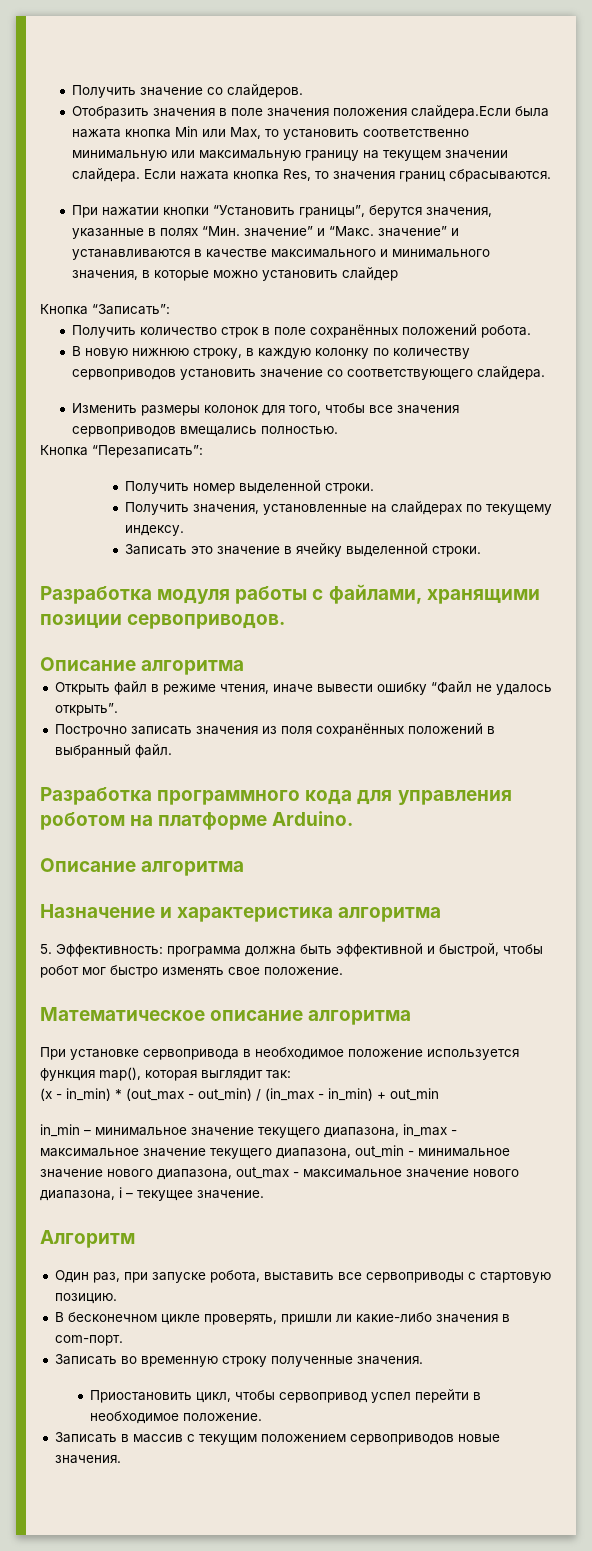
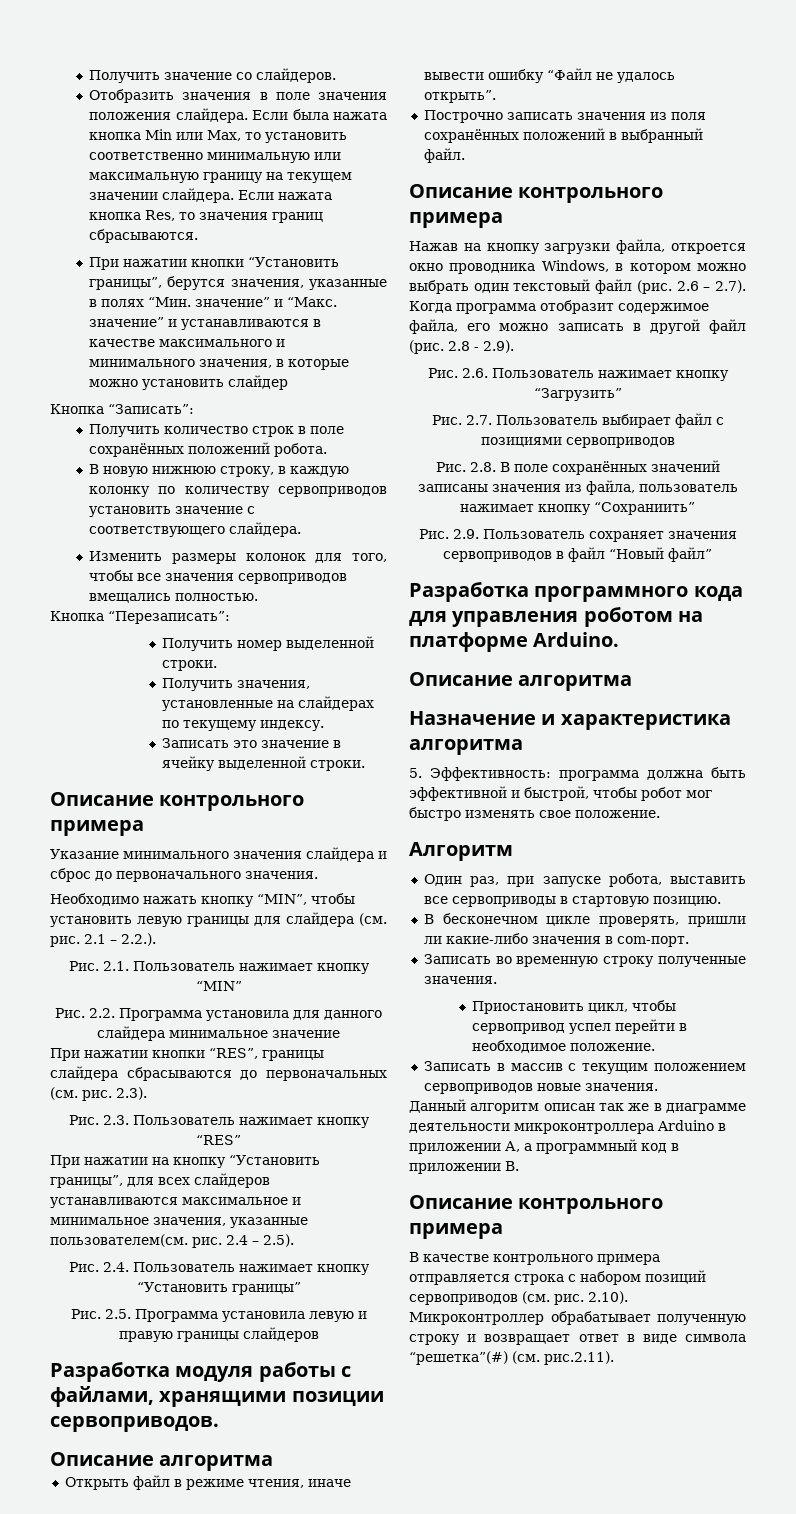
- Отобразить значения в поле значения положения слайдера.Если была нажата кнопка Min или Max, то установить соответственно минимальную или максимальную границу на текущем значении слайдера.
+ Отобразить значения в поле значения положения слайдера. Если была нажата кнопка Min или Max, то установить соответственно минимальную или максимальную границу на текущем значении слайдера.
- В новую нижнюю строку, в каждую колонку по количеству сервоприводов установить значение со соответствующего слайдера.
+ В новую нижнюю строку, в каждую колонку по количеству сервоприводов установить значение с соответствующего слайдера.
  Записать это значение в ячейку выделенной строки.
+ Описание контрольного примера
+ Указание минимального значения слайдера и сброс до первоначального значения.
+ Необходимо нажать кнопку “MIN”, чтобы установить левую границы для слайдера (см. рис. 2.1 – 2.2.).
+ Рис. 2.1. Пользователь нажимает кнопку “MIN”
+ Рис. 2.2. Программа установила для данного слайдера минимальное значение
+ При нажатии кнопки “RES”, границы слайдера сбрасываются до первоначальных (см. рис. 2.3).
+ Рис. 2.3. Пользователь нажимает кнопку “RES”
+ При нажатии на кнопку “Установить границы”, для всех слайдеров устанавливаются максимальное и минимальное значения, указанные пользователем(см. рис. 2.4 – 2.5).
+ Рис. 2.4. Пользователь нажимает кнопку “Установить границы”
+ Рис. 2.5. Программа установила левую и правую границы слайдеров
  Построчно записать значения из поля сохранённых положений в выбранный файл.
+ Описание контрольного примера
+ Нажав на кнопку загрузки файла, откроется окно проводника Windows, в котором можно выбрать один текстовый файл (рис. 2.6 – 2.7). Когда программа отобразит содержимое файла, его можно записать в другой файл (рис. 2.8 - 2.9).
+ Рис. 2.6. Пользователь нажимает кнопку “Загрузить”
+ Рис. 2.7. Пользователь выбирает файл с позициями сервоприводов
+ Рис. 2.8. В поле сохранённых значений записаны значения из файла, пользователь нажимает кнопку “Сохраниить”
+ Рис. 2.9. Пользователь сохраняет значения сервоприводов в файл “Новый файл”
- Математическое описание алгоритма
- При установке сервопривода в необходимое положение используется функция map(), которая выглядит так:
- (x - in_min) * (out_max - out_min) / (in_max - in_min) + out_min
- in_min – минимальное значение текущего диапазона, in_max - максимальное значение текущего диапазона, out_min - минимальное значение нового диапазона, out_max - максимальное значение нового диапазона, i – текущее значение.
- Один раз, при запуске робота, выставить все сервоприводы с стартовую позицию.
+ Один раз, при запуске робота, выставить все сервоприводы в стартовую позицию.
+ Данный алгоритм описан так же в диаграмме деятельности микроконтроллера Arduino в приложении А, а программный код в приложении В.
+ Описание контрольного примера
+ В качестве контрольного примера отправляется строка с набором позиций сервоприводов (см. рис. 2.10). Микроконтроллер обрабатывает полученную строку и возвращает ответ в виде символа “решетка”(#) (см. рис.2.11).

